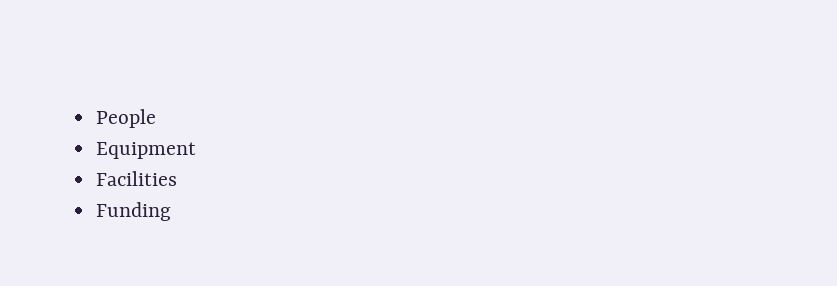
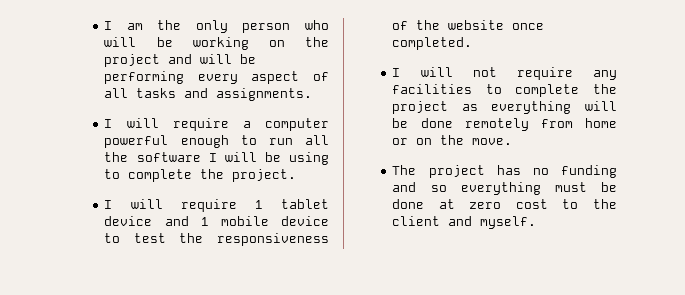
- People
- Equipment
- Facilities
- Funding
+ I am the only person who will be working on the project and will be performing every aspect of all tasks and assignments.
+ I will require a computer powerful enough to run all the software I will be using to complete the project.
+ I will require 1 tablet device and 1 mobile device to test the responsiveness of the website once completed.
+ I will not require any facilities to complete the project as everything will be done remotely from home or on the move.
+ The project has no funding and so everything must be done at zero cost to the client and myself.

